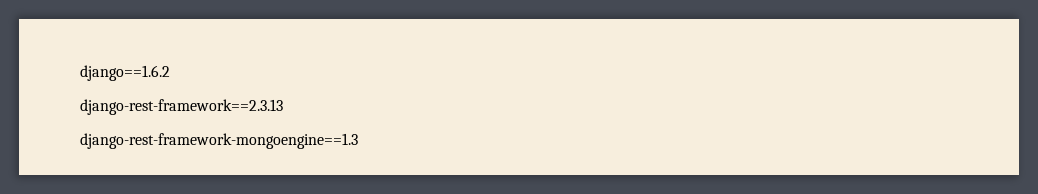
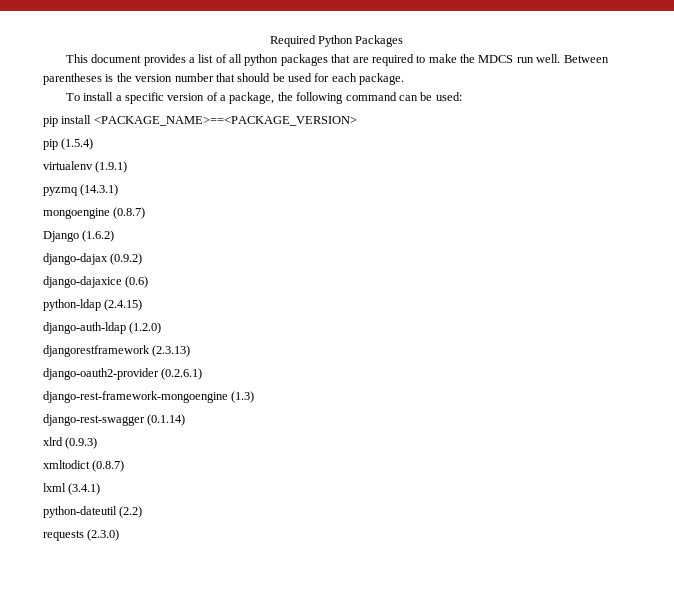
- django==1.6.2
- django-rest-framework==2.3.13
- django-rest-framework-mongoengine==1.3
+ Required Python Packages
+ This document provides a list of all python packages that are required to make the MDCS run well. Between parentheses is the version number that should be used for each package.
+ To install a specific version of a package, the following command can be used:
+ pip install <PACKAGE_NAME>==<PACKAGE_VERSION>
+ pip (1.5.4)
+ virtualenv (1.9.1)
+ pyzmq (14.3.1)
+ mongoengine (0.8.7)
+ Django (1.6.2)
+ django-dajax (0.9.2)
+ django-dajaxice (0.6)
+ python-ldap (2.4.15)
+ django-auth-ldap (1.2.0)
+ djangorestframework (2.3.13)
+ django-oauth2-provider (0.2.6.1)
+ django-rest-framework-mongoengine (1.3)
+ django-rest-swagger (0.1.14)
+ xlrd (0.9.3)
+ xmltodict (0.8.7)
+ lxml (3.4.1)
+ python-dateutil (2.2)
+ requests (2.3.0)

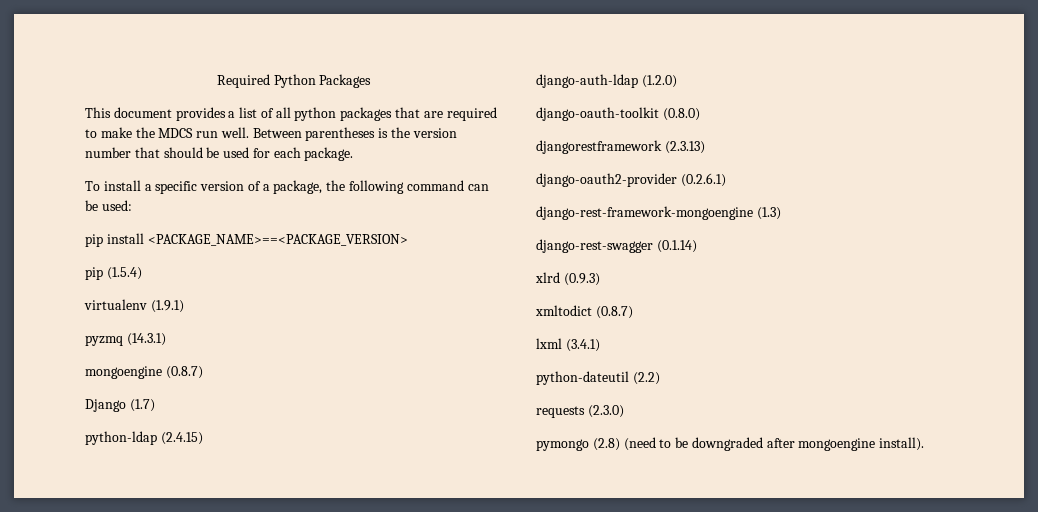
- Django (1.6.2)
- django-dajax (0.9.2)
- django-dajaxice (0.6)
+ Django (1.7)
+ django-oauth-toolkit (0.8.0)
+ pymongo (2.8) (need to be downgraded after mongoengine install).

